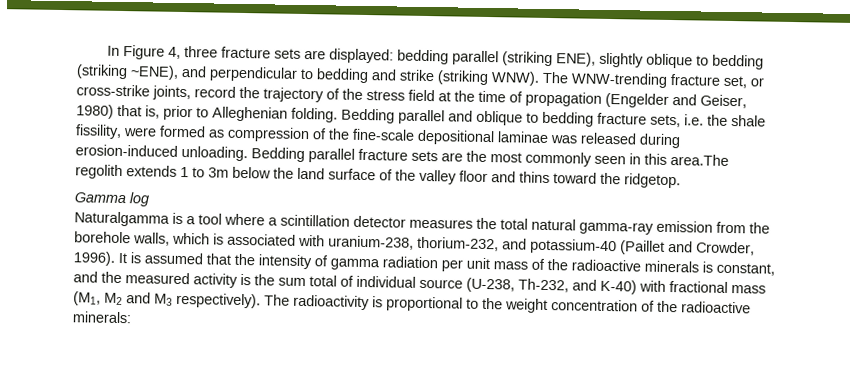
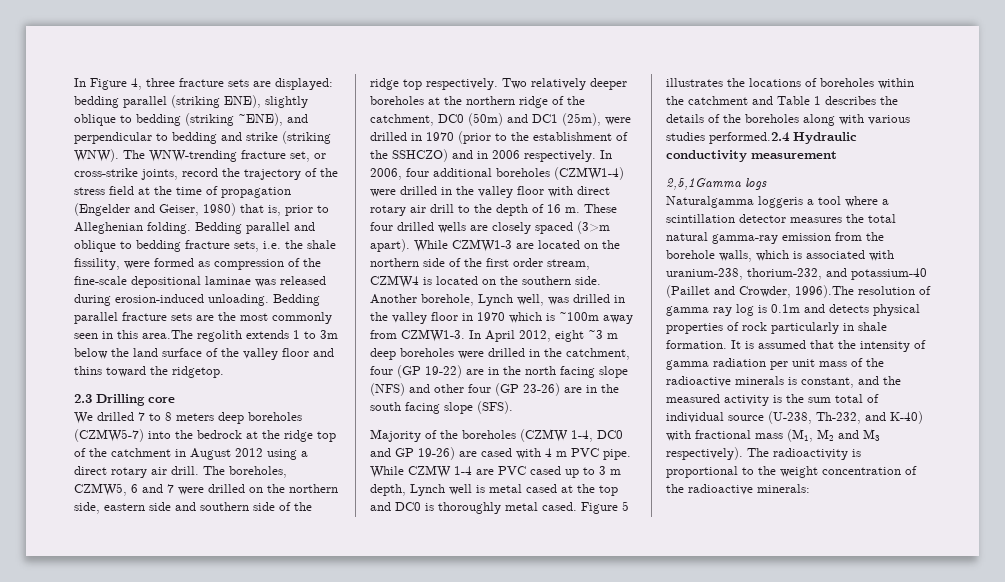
- Gamma log
+ 2.3 Drilling core
+ We drilled 7 to 8 meters deep boreholes (CZMW5-7) into the bedrock at the ridge top of the catchment in August 2012 using a direct rotary air drill. The boreholes, CZMW5, 6 and 7 were drilled on the northern side, eastern side and southern side of the ridge top respectively. Two relatively deeper boreholes at the northern ridge of the catchment, DC0 (50m) and DC1 (25m), were drilled in 1970 (prior to the establishment of the SSHCZO) and in 2006 respectively. In 2006, four additional boreholes (CZMW1-4) were drilled in the valley floor with direct rotary air drill to the depth of 16 m. These four drilled wells are closely spaced (3>m apart). While CZMW1-3 are located on the northern side of the first order stream, CZMW4 is located on the southern side. Another borehole, Lynch well, was drilled in the valley floor in 1970 which is ~100m away from CZMW1-3. In April 2012, eight ~3 m deep boreholes were drilled in the catchment, four (GP 19-22) are in the north facing slope (NFS) and other four (GP 23-26) are in the south facing slope (SFS).
+ Majority of the boreholes (CZMW 1-4, DC0 and GP 19-26) are cased with 4 m PVC pipe. While CZMW 1-4 are PVC cased up to 3 m depth, Lynch well is metal cased at the top and DC0 is thoroughly metal cased. Figure 5 illustrates the locations of boreholes within the catchment and Table 1 describes the details of the boreholes along with various studies performed.2.4 Hydraulic conductivity measurement
+ 2,5,1Gamma logs
- Naturalgamma is a tool where a scintillation detector measures the total natural gamma-ray emission from the borehole walls, which is associated with uranium-238, thorium-232, and potassium-40 (Paillet and Crowder, 1996).
+ Naturalgamma loggeris a tool where a scintillation detector measures the total natural gamma-ray emission from the borehole walls, which is associated with uranium-238, thorium-232, and potassium-40 (Paillet and Crowder, 1996).The resolution of gamma ray log is 0.1m and detects physical properties of rock particularly in shale formation.

